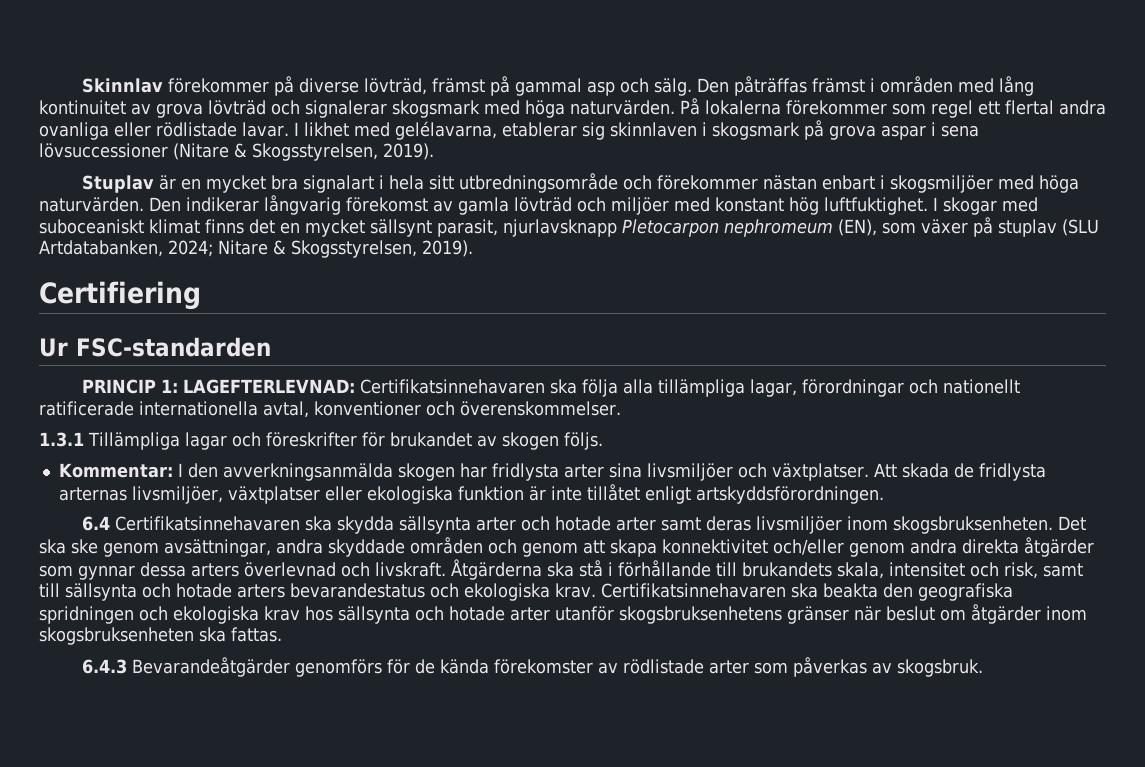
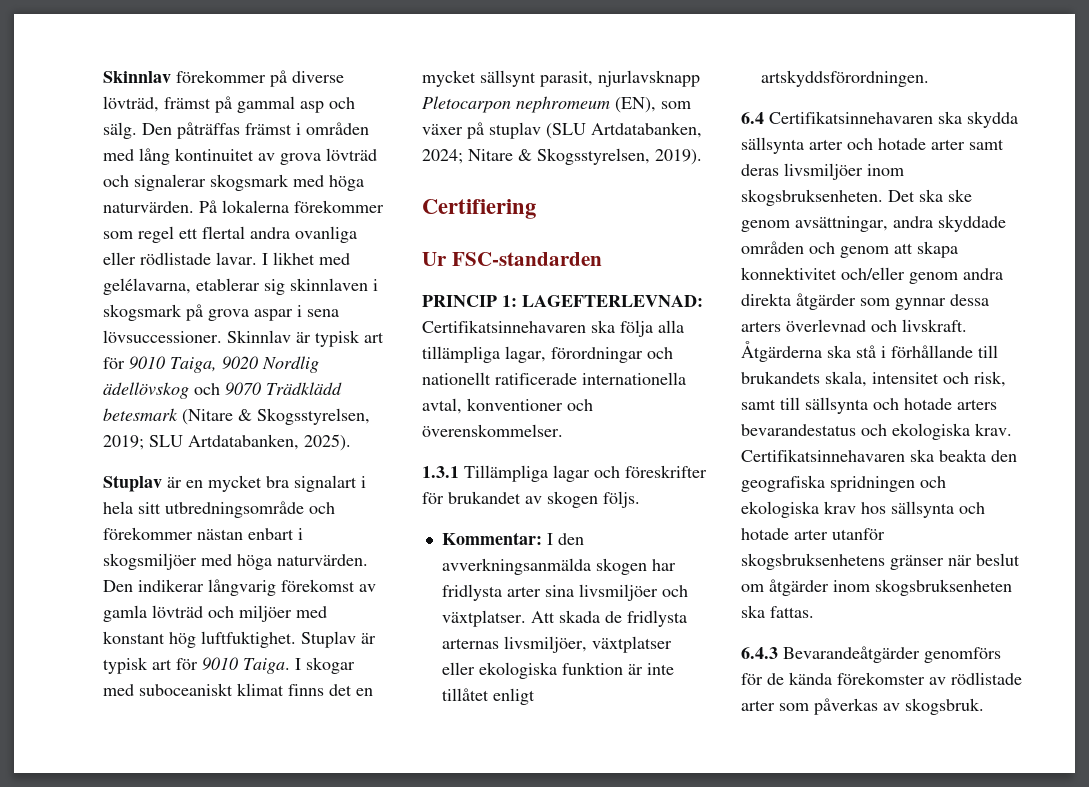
- I likhet med gelélavarna, etablerar sig skinnlaven i skogsmark på grova aspar i sena lövsuccessioner (Nitare & Skogsstyrelsen, 2019).
+ I likhet med gelélavarna, etablerar sig skinnlaven i skogsmark på grova aspar i sena lövsuccessioner. Skinnlav är typisk art för 9010 Taiga, 9020 Nordlig ädellövskog och 9070 Trädklädd betesmark (Nitare & Skogsstyrelsen, 2019; SLU Artdatabanken, 2025).
+ Stuplav är typisk art för 9010 Taiga.

